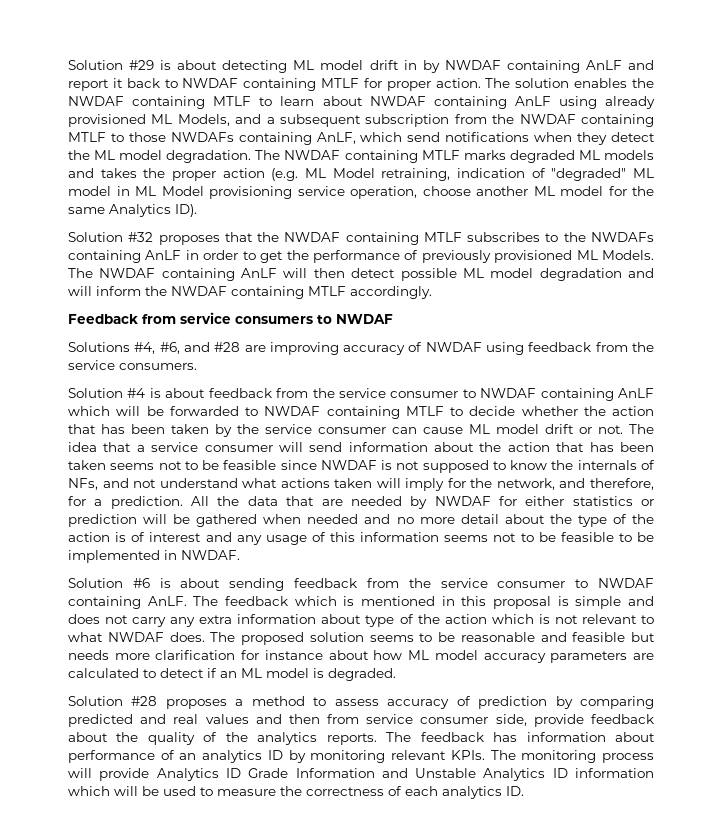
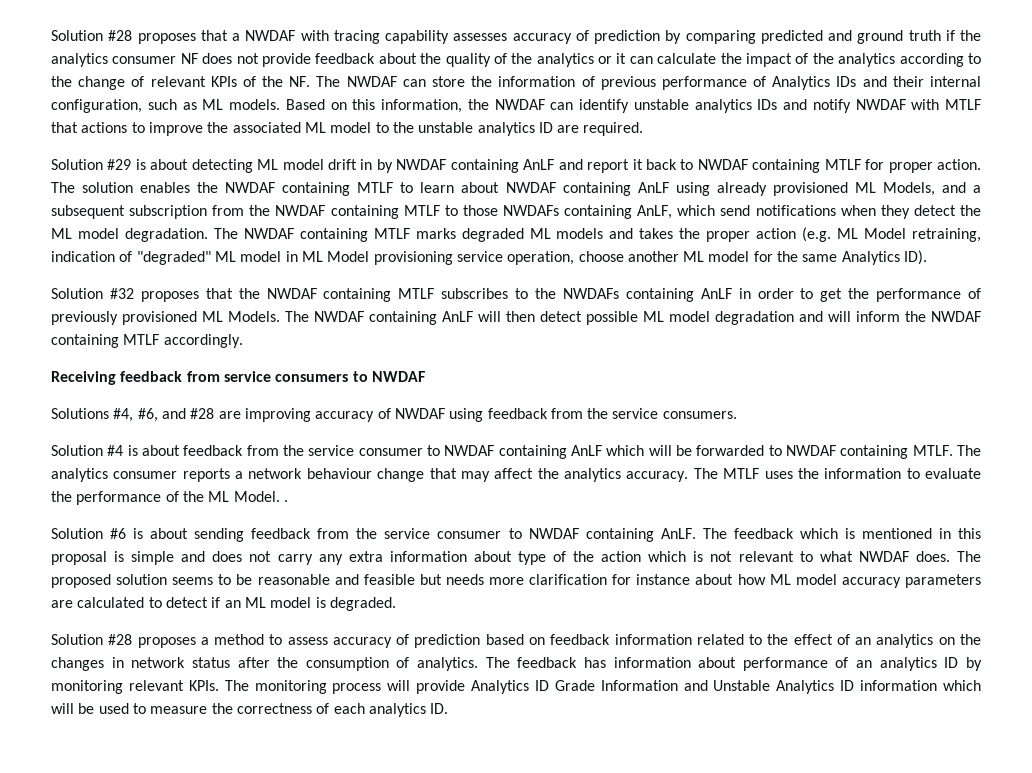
+ Solution #28 proposes that a NWDAF with tracing capability assesses accuracy of prediction by comparing predicted and ground truth if the analytics consumer NF does not provide feedback about the quality of the analytics or it can calculate the impact of the analytics according to the change of relevant KPIs of the NF. The NWDAF can store the information of previous performance of Analytics IDs and their internal configuration, such as ML models. Based on this information, the NWDAF can identify unstable analytics IDs and notify NWDAF with MTLF that actions to improve the associated ML model to the unstable analytics ID are required.
- Feedback from service consumers to NWDAF
+ Receiving feedback from service consumers to NWDAF
- Solution #4 is about feedback from the service consumer to NWDAF containing AnLF which will be forwarded to NWDAF containing MTLF to decide whether the action that has been taken by the service consumer can cause ML model drift or not. The idea that a service consumer will send information about the action that has been taken seems not to be feasible since NWDAF is not supposed to know the internals of NFs, and not understand what actions taken will imply for the network, and therefore, for a prediction. All the data that are needed by NWDAF for either statistics or prediction will be gathered when needed and no more detail about the type of the action is of interest and any usage of this information seems not to be feasible to be implemented in NWDAF.
+ Solution #4 is about feedback from the service consumer to NWDAF containing AnLF which will be forwarded to NWDAF containing MTLF. The analytics consumer reports a network behaviour change that may affect the analytics accuracy. The MTLF uses the information to evaluate the performance of the ML Model. .
- Solution #28 proposes a method to assess accuracy of prediction by comparing predicted and real values and then from service consumer side, provide feedback about the quality of the analytics reports.
+ Solution #28 proposes a method to assess accuracy of prediction based on feedback information related to the effect of an analytics on the changes in network status after the consumption of analytics.

